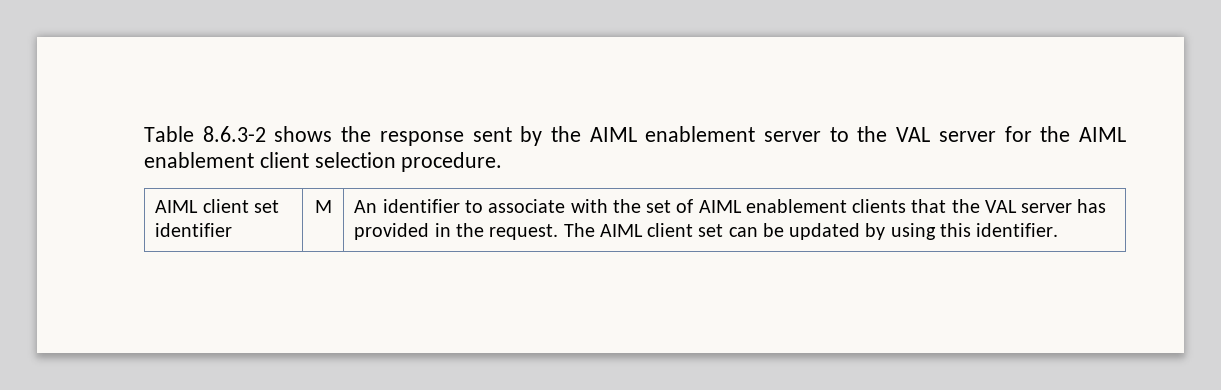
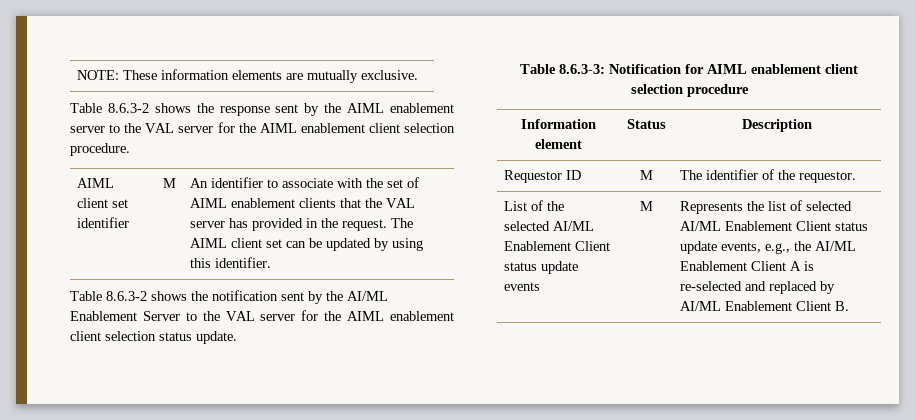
+ NOTE: These information elements are mutually exclusive.
+ Table 8.6.3-2 shows the notification sent by the AI/ML Enablement Server to the VAL server for the AIML enablement client selection status update.
+ Table 8.6.3-3: Notification for AIML enablement client selection procedure
+ Information element | Status | Description
+ Requestor ID | M | The identifier of the requestor.
+ List of the selected AI/ML Enablement Client status update events | M | Represents the list of selected AI/ML Enablement Client status update events, e.g., the AI/ML Enablement Client A is re-selected and replaced by AI/ML Enablement Client B.

